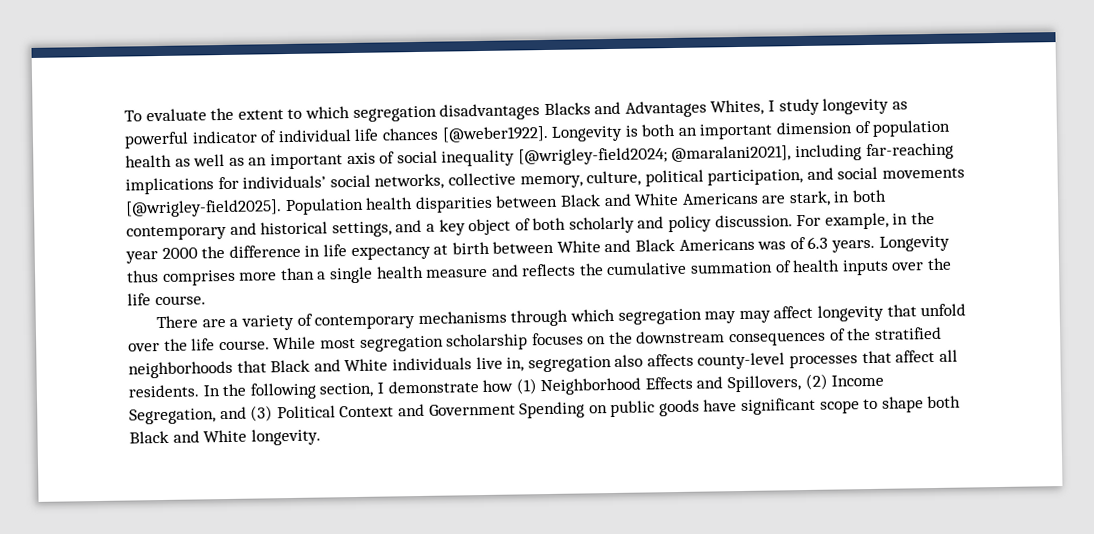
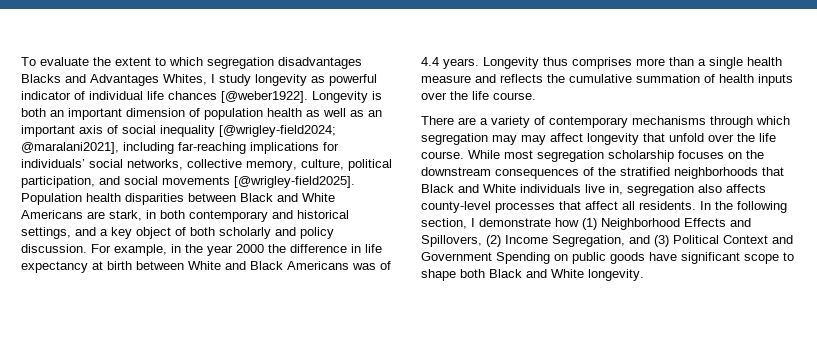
- For example, in the year 2000 the difference in life expectancy at birth between White and Black Americans was of 6.3 years.
+ For example, in the year 2000 the difference in life expectancy at birth between White and Black Americans was of 4.4 years.

